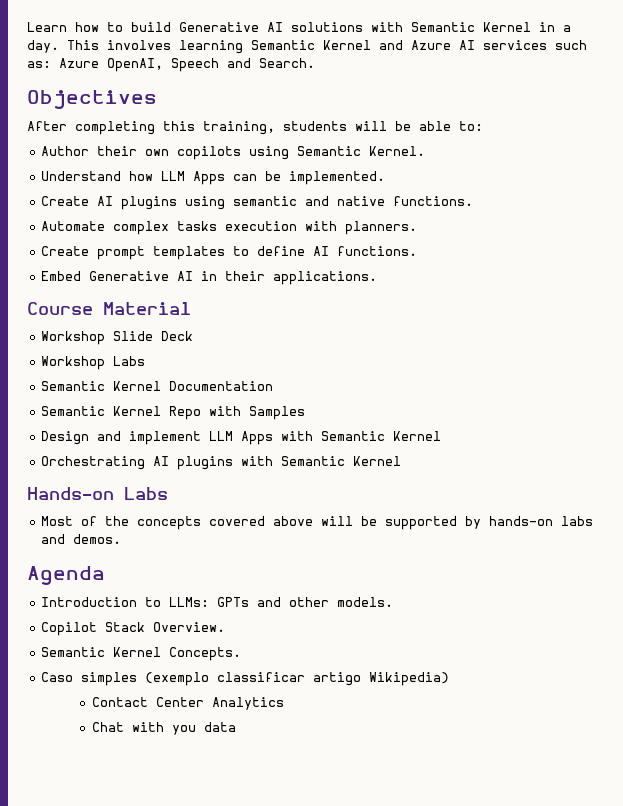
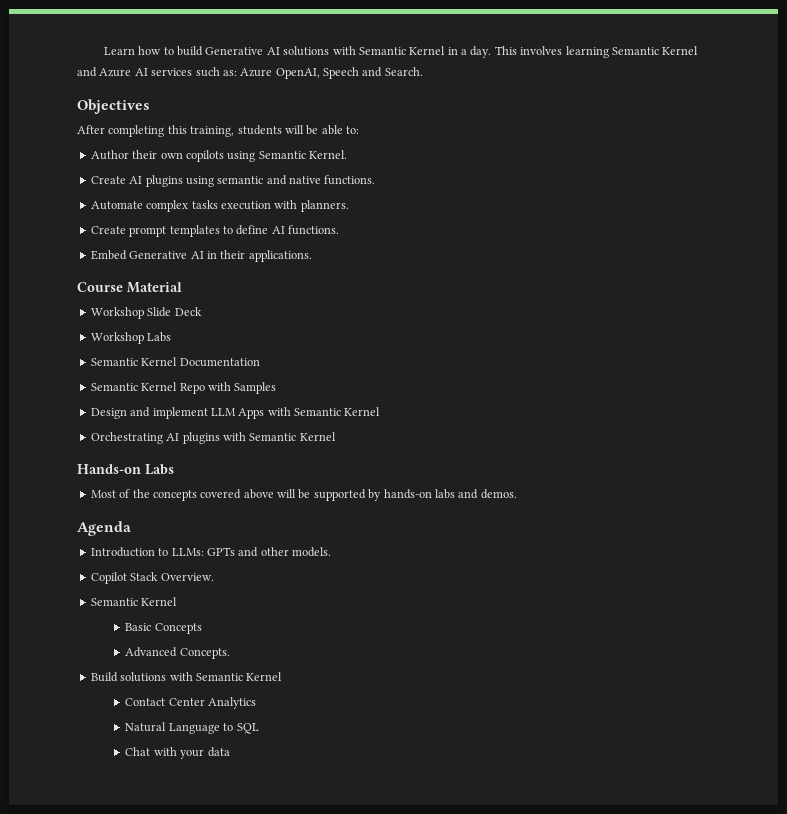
- Understand how LLM Apps can be implemented.
  Copilot Stack Overview.
- Semantic Kernel Concepts.
- Caso simples (exemplo classificar artigo Wikipedia)
+ Semantic Kernel
+ Basic Concepts
+ Advanced Concepts.
+ Build solutions with Semantic Kernel
+ Natural Language to SQL
- Chat with you data
+ Chat with your data

